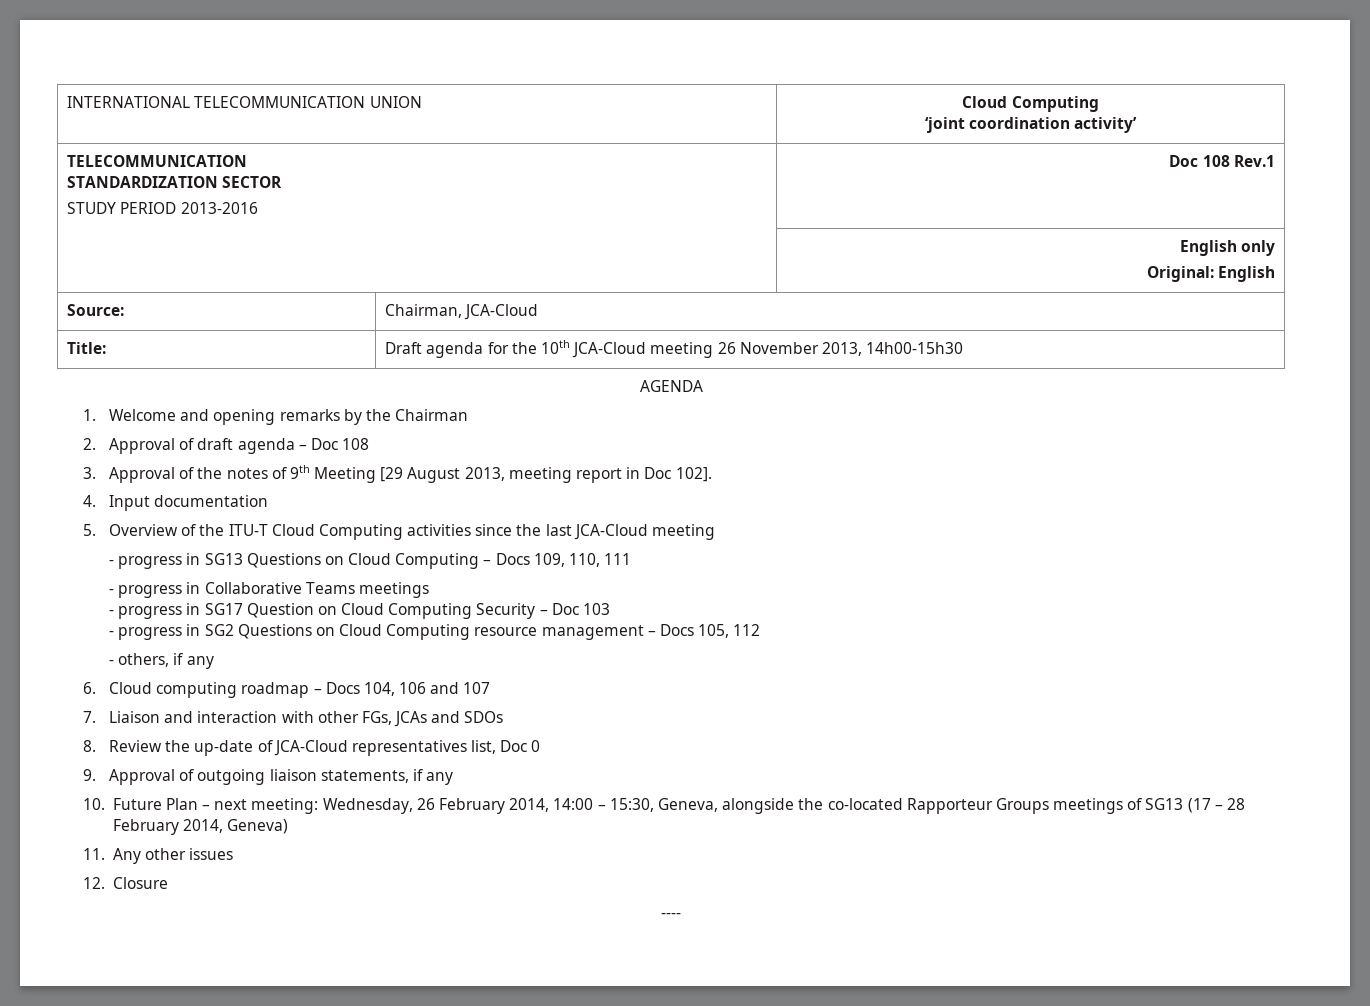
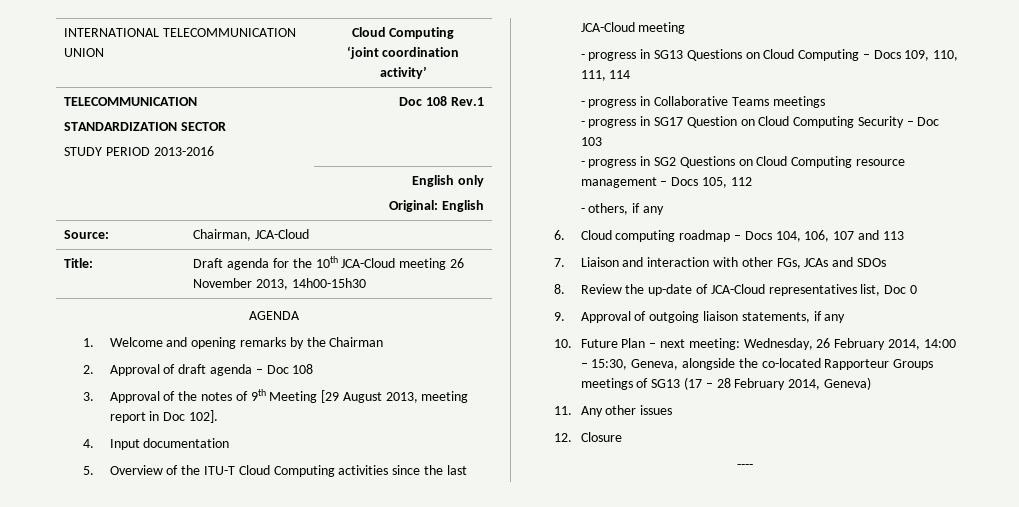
- - progress in SG13 Questions on Cloud Computing – Docs 109, 110, 111
+ - progress in SG13 Questions on Cloud Computing – Docs 109, 110, 111, 114
- 6. Cloud computing roadmap – Docs 104, 106 and 107
+ 6. Cloud computing roadmap – Docs 104, 106, 107 and 113

